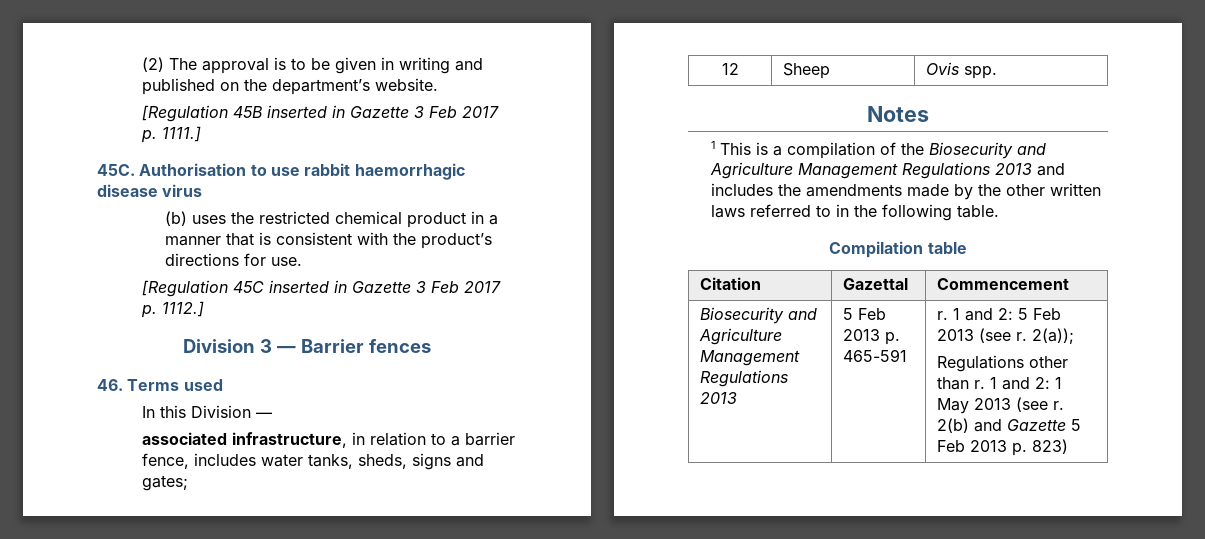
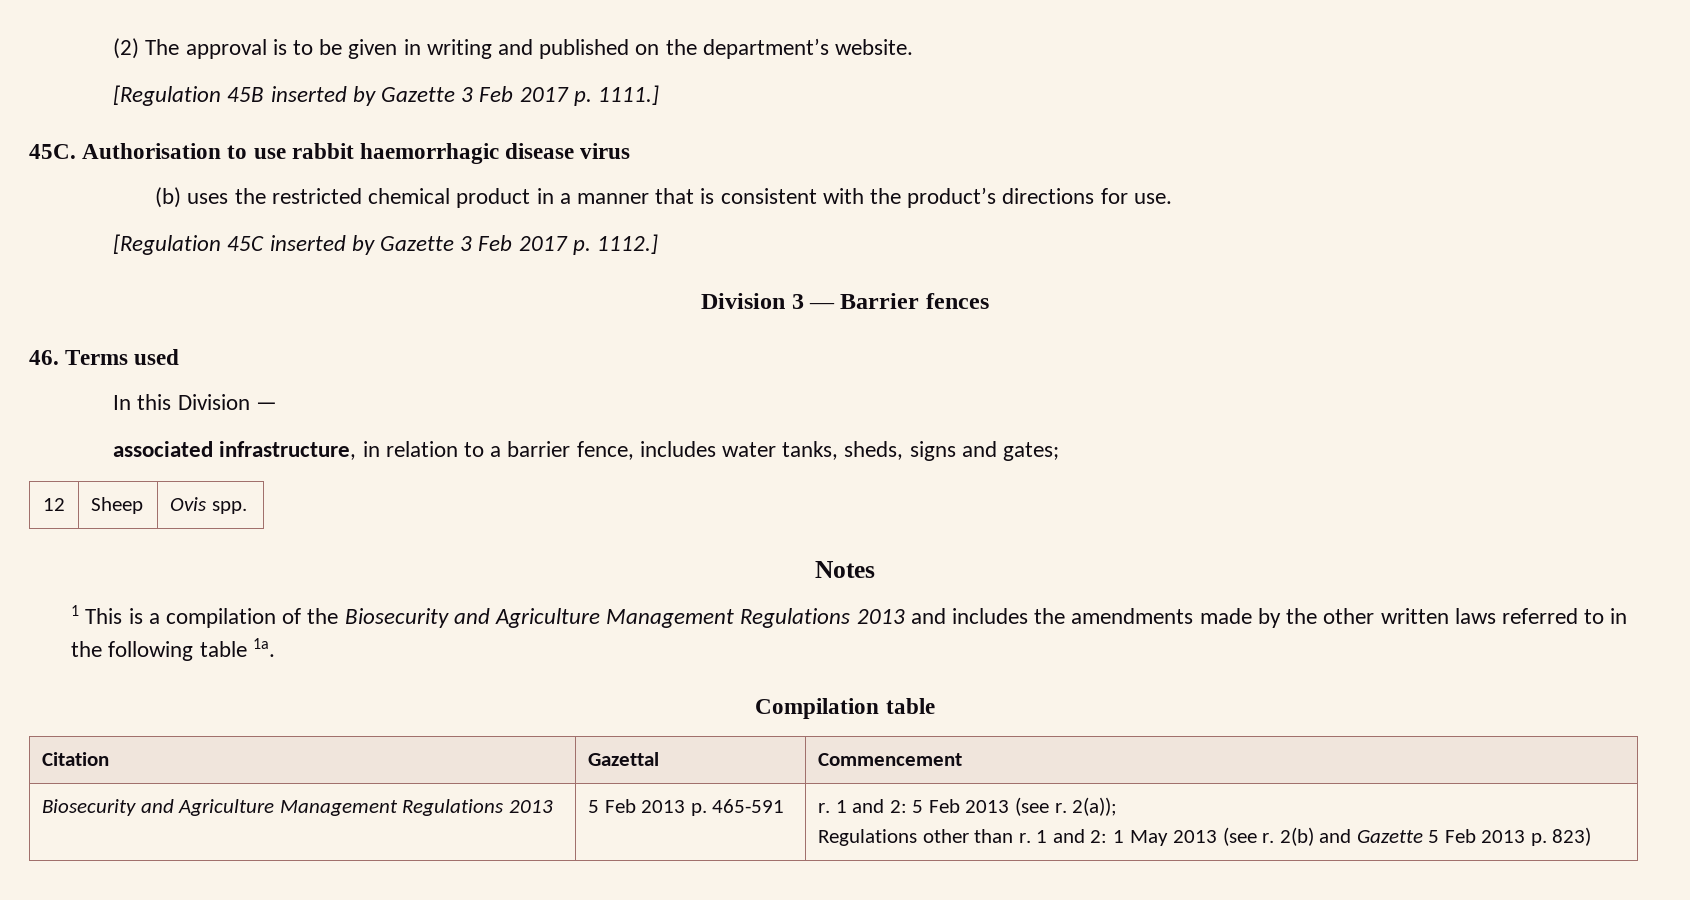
- [Regulation 45B inserted in Gazette 3 Feb 2017 p. 1111.]
+ [Regulation 45B inserted by Gazette 3 Feb 2017 p. 1111.]
- [Regulation 45C inserted in Gazette 3 Feb 2017 p. 1112.]
+ [Regulation 45C inserted by Gazette 3 Feb 2017 p. 1112.]
- 1 This is a compilation of the Biosecurity and Agriculture Management Regulations 2013 and includes the amendments made by the other written laws referred to in the following table.
+ 1 This is a compilation of the Biosecurity and Agriculture Management Regulations 2013 and includes the amendments made by the other written laws referred to in the following table 1a.

